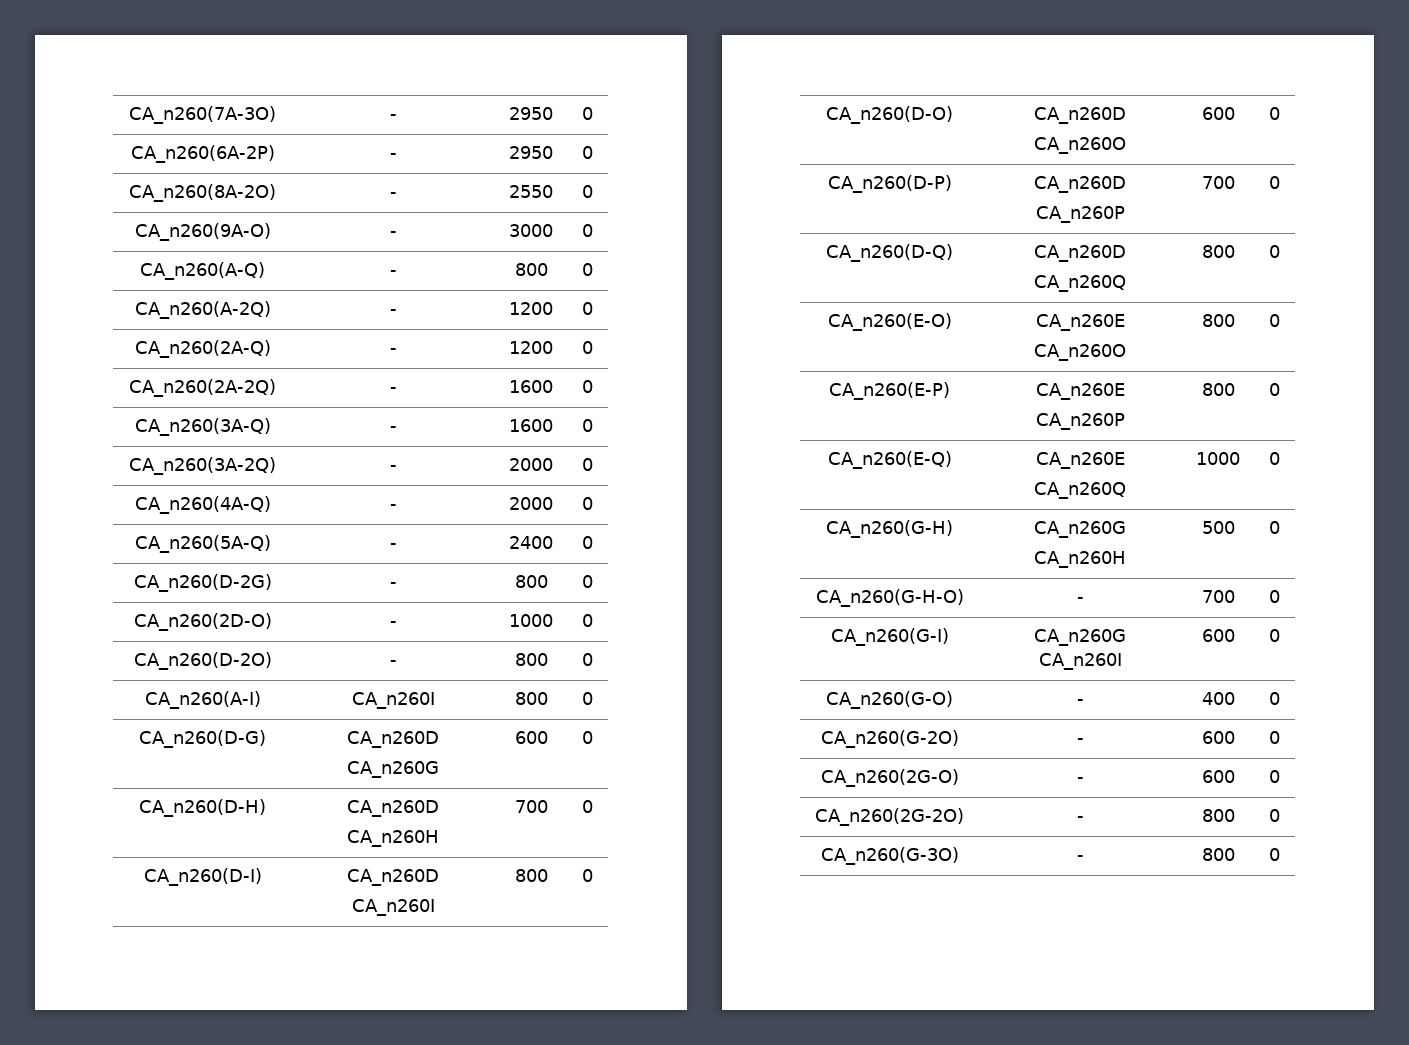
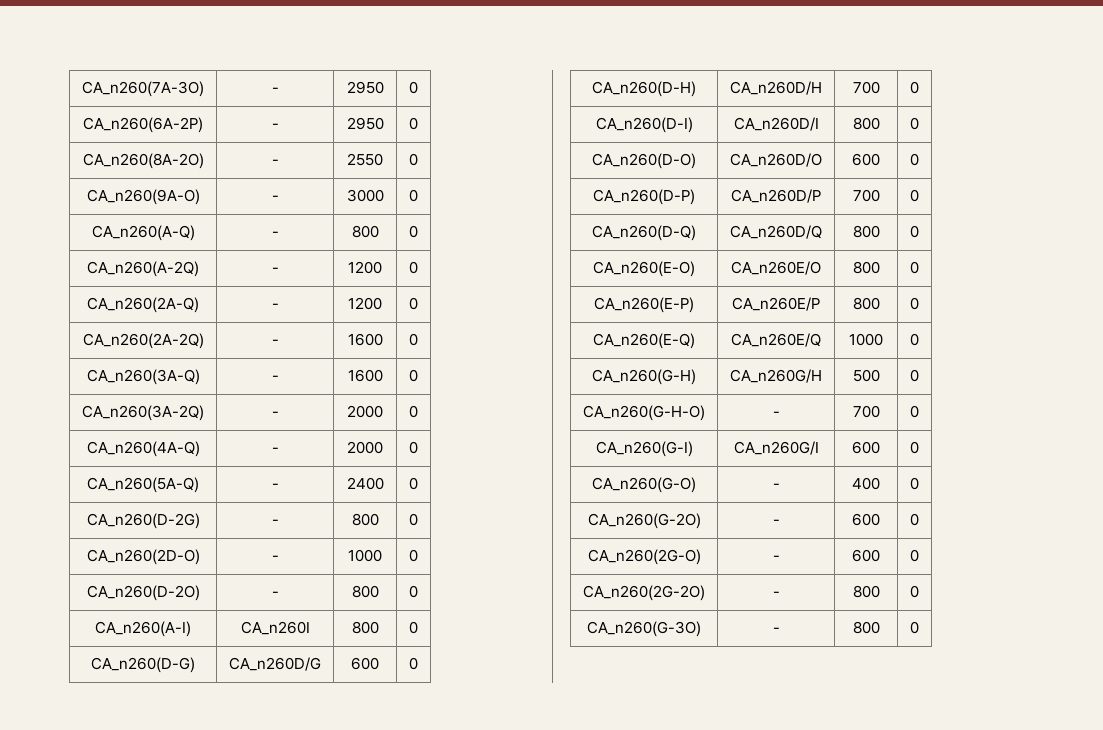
- CA_n260(D-G) | CA_n260D
- CA_n260G | 600 | 0
+ CA_n260(D-G) | CA_n260D/G | 600 | 0
- CA_n260(D-H) | CA_n260D
- CA_n260H | 700 | 0
+ CA_n260(D-H) | CA_n260D/H | 700 | 0
- CA_n260(D-I) | CA_n260D
- CA_n260I | 800 | 0
+ CA_n260(D-I) | CA_n260D/I | 800 | 0
- CA_n260(D-O) | CA_n260D
- CA_n260O | 600 | 0
+ CA_n260(D-O) | CA_n260D/O | 600 | 0
- CA_n260(D-P) | CA_n260D
- CA_n260P | 700 | 0
+ CA_n260(D-P) | CA_n260D/P | 700 | 0
- CA_n260(D-Q) | CA_n260D
- CA_n260Q | 800 | 0
+ CA_n260(D-Q) | CA_n260D/Q | 800 | 0
- CA_n260(E-O) | CA_n260E
- CA_n260O | 800 | 0
+ CA_n260(E-O) | CA_n260E/O | 800 | 0
- CA_n260(E-P) | CA_n260E
- CA_n260P | 800 | 0
+ CA_n260(E-P) | CA_n260E/P | 800 | 0
- CA_n260(E-Q) | CA_n260E
- CA_n260Q | 1000 | 0
+ CA_n260(E-Q) | CA_n260E/Q | 1000 | 0
- CA_n260(G-H) | CA_n260G
- CA_n260H | 500 | 0
+ CA_n260(G-H) | CA_n260G/H | 500 | 0
- CA_n260(G-I) | CA_n260G CA_n260I | 600 | 0
+ CA_n260(G-I) | CA_n260G/I | 600 | 0

